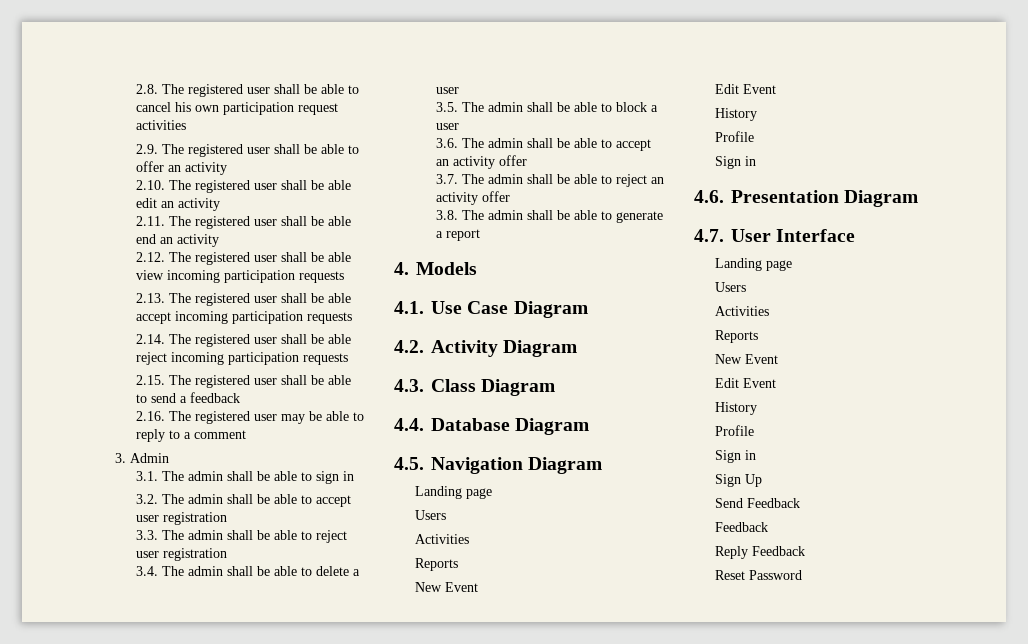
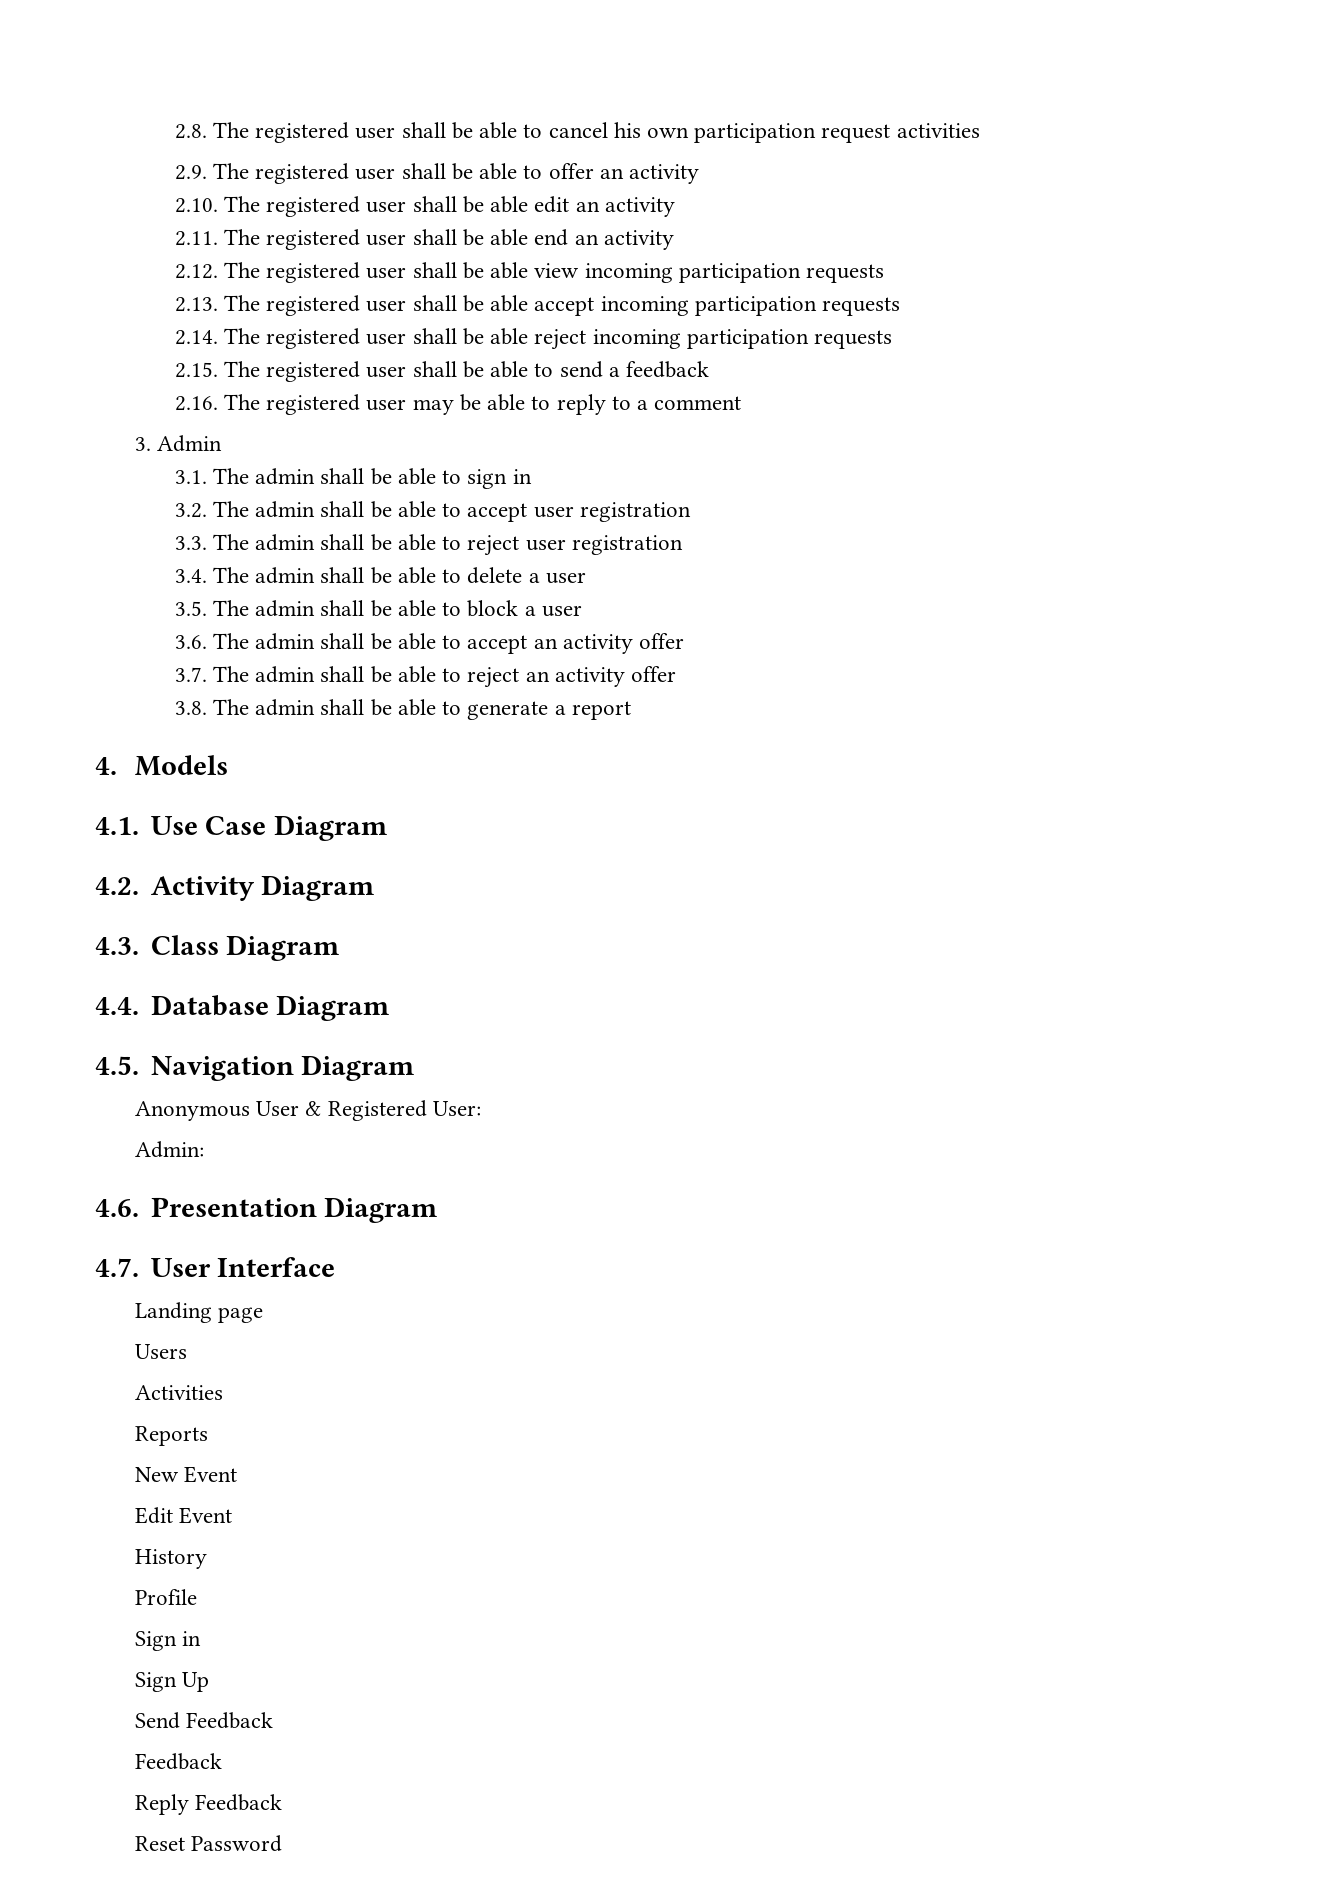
  4.5. Navigation Diagram
- Landing page
- Users
- Activities
- Reports
- New Event
- Edit Event
- History
- Profile
- Sign in
+ Anonymous User & Registered User:
+ Admin:

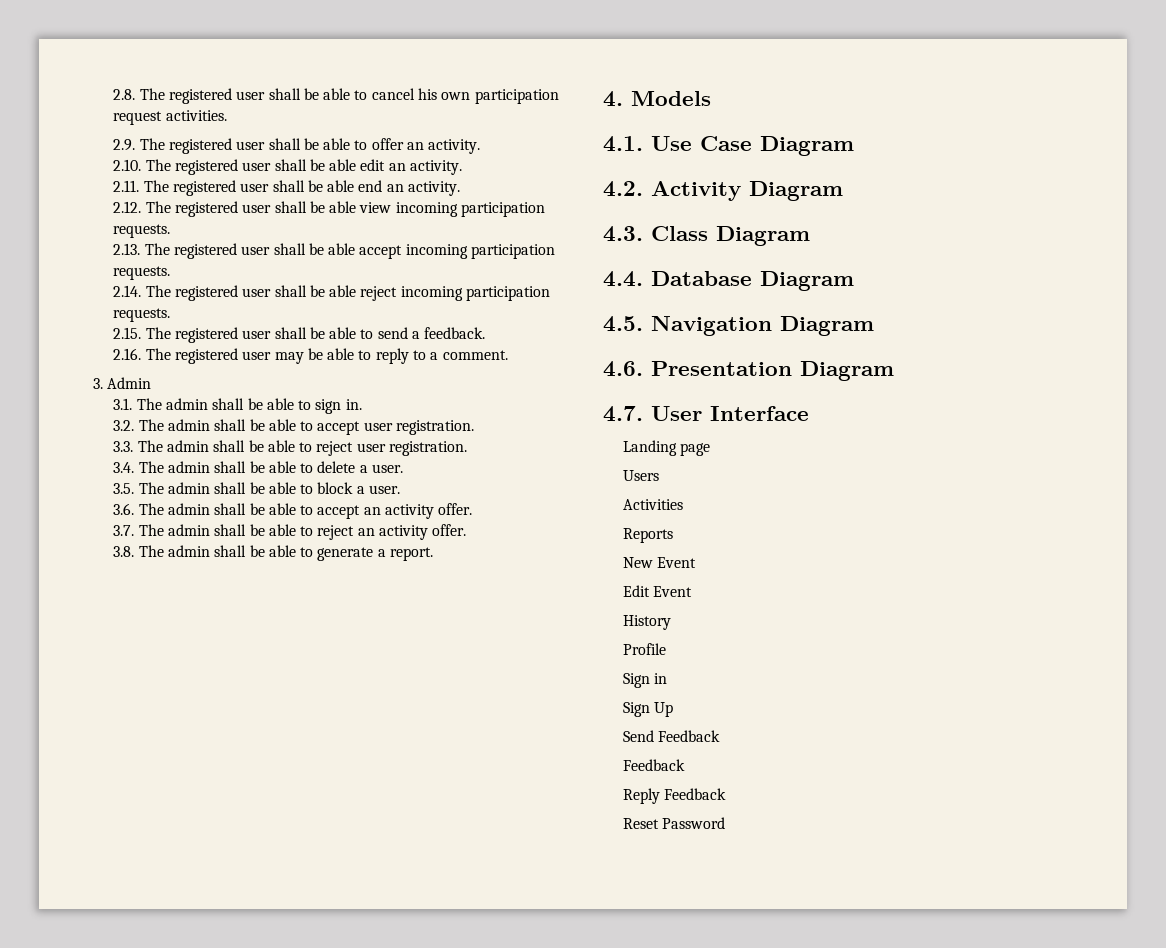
- 2.8. The registered user shall be able to cancel his own participation request activities
+ 2.8. The registered user shall be able to cancel his own participation request activities.
- 2.9. The registered user shall be able to offer an activity
+ 2.9. The registered user shall be able to offer an activity.
- 2.10. The registered user shall be able edit an activity
+ 2.10. The registered user shall be able edit an activity.
- 2.11. The registered user shall be able end an activity
+ 2.11. The registered user shall be able end an activity.
- 2.12. The registered user shall be able view incoming participation requests
+ 2.12. The registered user shall be able view incoming participation requests.
- 2.13. The registered user shall be able accept incoming participation requests
+ 2.13. The registered user shall be able accept incoming participation requests.
- 2.14. The registered user shall be able reject incoming participation requests
+ 2.14. The registered user shall be able reject incoming participation requests.
- 2.15. The registered user shall be able to send a feedback
+ 2.15. The registered user shall be able to send a feedback.
- 2.16. The registered user may be able to reply to a comment
+ 2.16. The registered user may be able to reply to a comment.
- 3.1. The admin shall be able to sign in
+ 3.1. The admin shall be able to sign in.
- 3.2. The admin shall be able to accept user registration
+ 3.2. The admin shall be able to accept user registration.
- 3.3. The admin shall be able to reject user registration
+ 3.3. The admin shall be able to reject user registration.
- 3.4. The admin shall be able to delete a user
+ 3.4. The admin shall be able to delete a user.
- 3.5. The admin shall be able to block a user
+ 3.5. The admin shall be able to block a user.
- 3.6. The admin shall be able to accept an activity offer
+ 3.6. The admin shall be able to accept an activity offer.
- 3.7. The admin shall be able to reject an activity offer
+ 3.7. The admin shall be able to reject an activity offer.
- 3.8. The admin shall be able to generate a report
+ 3.8. The admin shall be able to generate a report.
- Anonymous User & Registered User:
- Admin:

